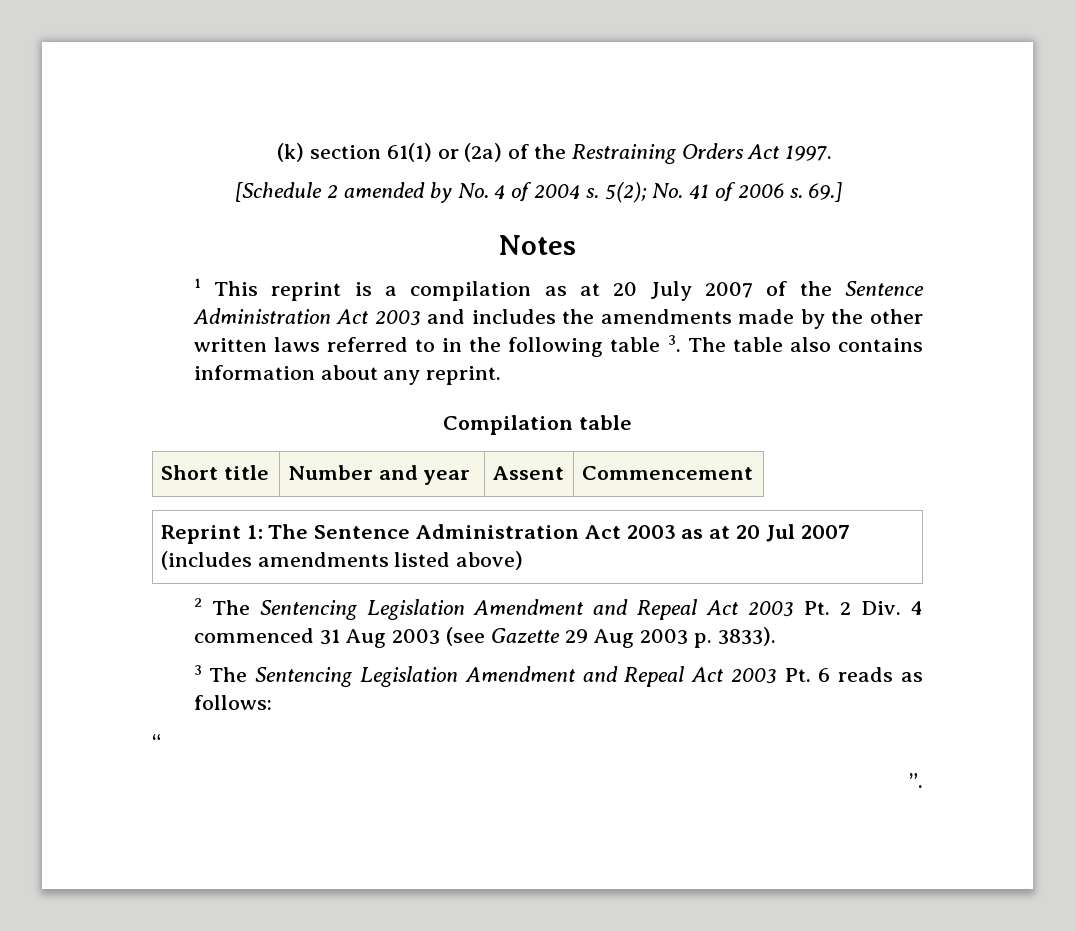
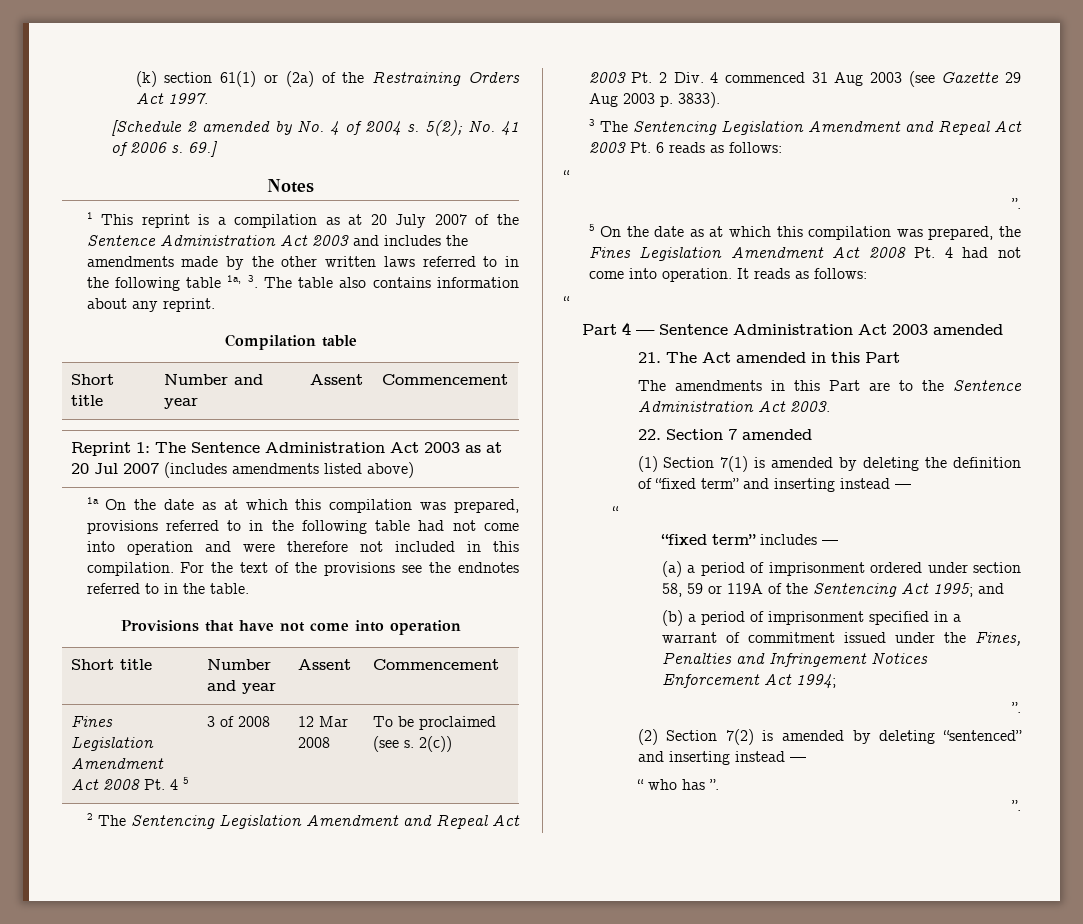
- 1 This reprint is a compilation as at 20 July 2007 of the Sentence Administration Act 2003 and includes the amendments made by the other written laws referred to in the following table 3. The table also contains information about any reprint.
+ 1 This reprint is a compilation as at 20 July 2007 of the Sentence Administration Act 2003 and includes the amendments made by the other written laws referred to in the following table 1a, 3. The table also contains information about any reprint.
+ 1a On the date as at which this compilation was prepared, provisions referred to in the following table had not come into operation and were therefore not included in this compilation. For the text of the provisions see the endnotes referred to in the table.
+ Provisions that have not come into operation
+ Short title | Number and year | Assent | Commencement
+ Fines Legislation Amendment Act 2008 Pt. 4 5 | 3 of 2008 | 12 Mar 2008 | To be proclaimed (see s. 2(c))
+ 5 On the date as at which this compilation was prepared, the Fines Legislation Amendment Act 2008 Pt. 4 had not come into operation. It reads as follows:
+ “
+ Part 4 — Sentence Administration Act 2003 amended
+ 21. The Act amended in this Part
+ The amendments in this Part are to the Sentence Administration Act 2003.
+ 22. Section 7 amended
+ (1) Section 7(1) is amended by deleting the definition of “fixed term” and inserting instead —
+ “
+ “fixed term” includes —
+ (a) a period of imprisonment ordered under section 58, 59 or 119A of the Sentencing Act 1995; and
+ (b) a period of imprisonment specified in a warrant of commitment issued under the Fines, Penalties and Infringement Notices Enforcement Act 1994;
+ ”.
+ (2) Section 7(2) is amended by deleting “sentenced” and inserting instead —
+ “ who has ”.
+ ”.

